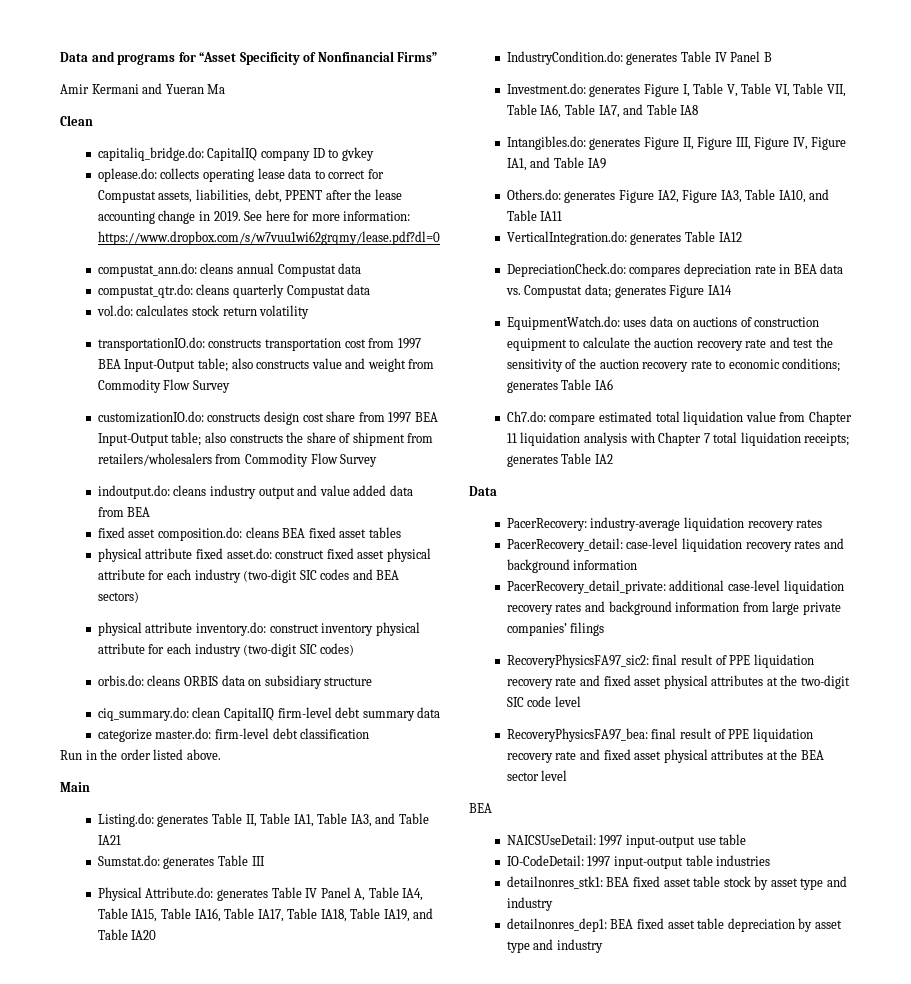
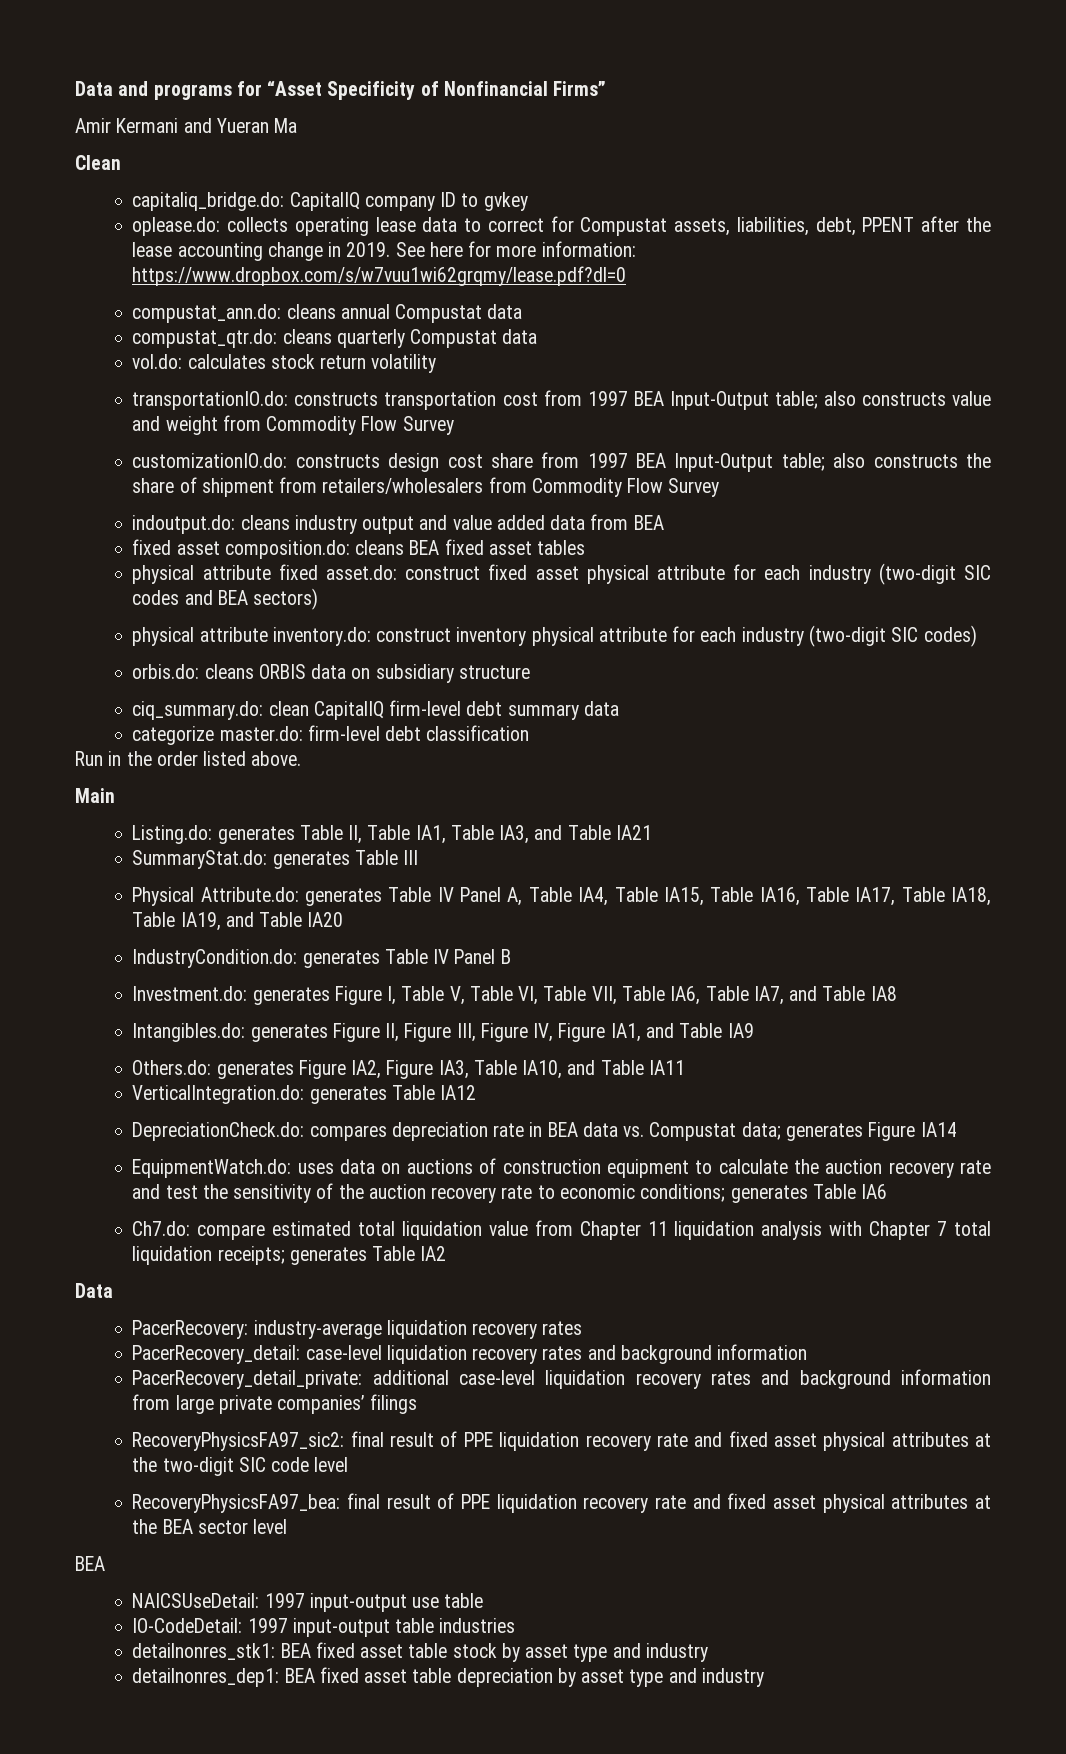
- Sumstat.do: generates Table III
+ SummaryStat.do: generates Table III

